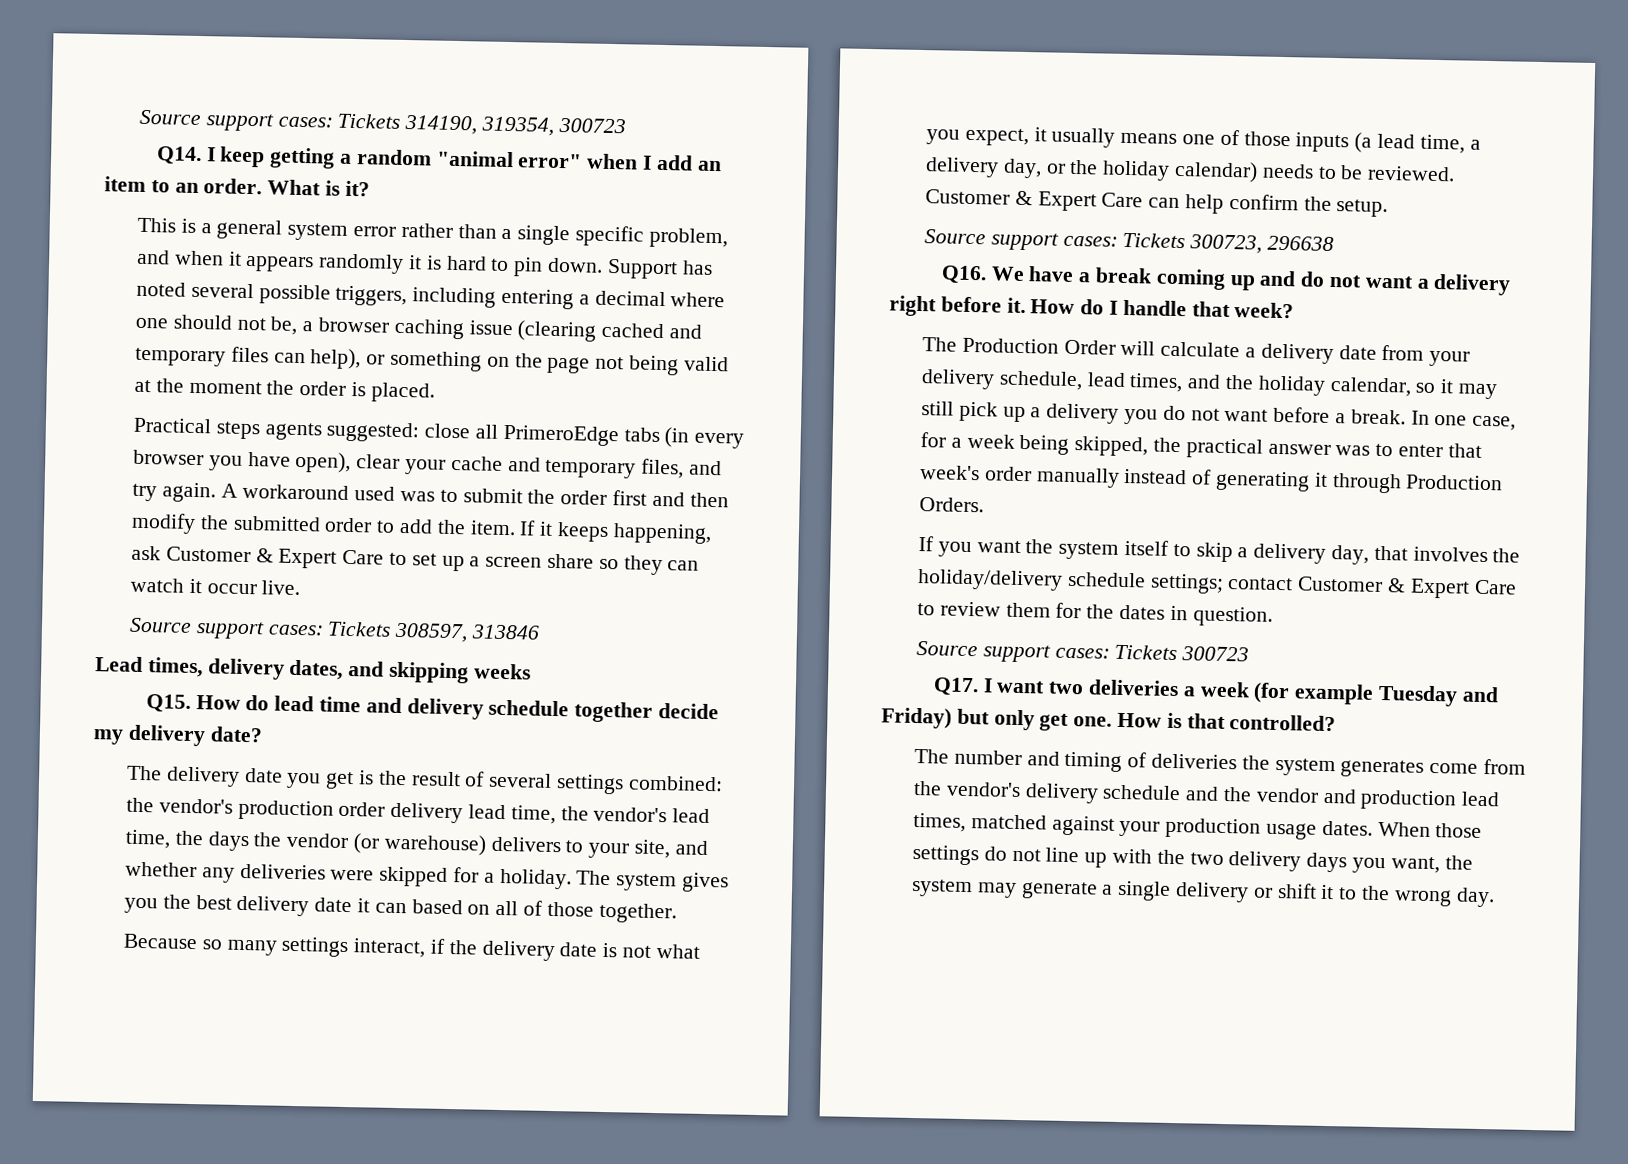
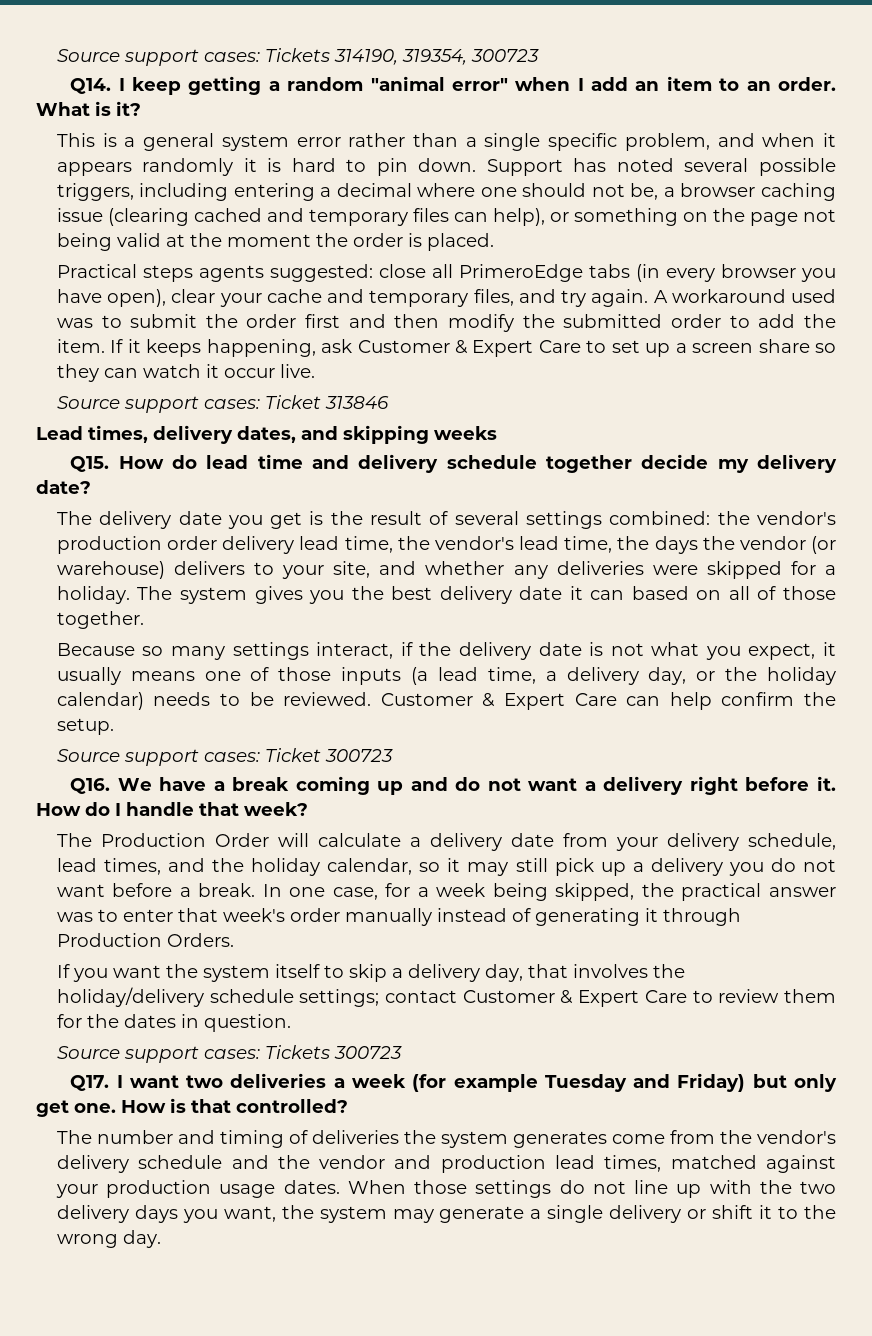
- Source support cases: Tickets 308597, 313846
+ Source support cases: Ticket 313846
- Source support cases: Tickets 300723, 296638
+ Source support cases: Ticket 300723

